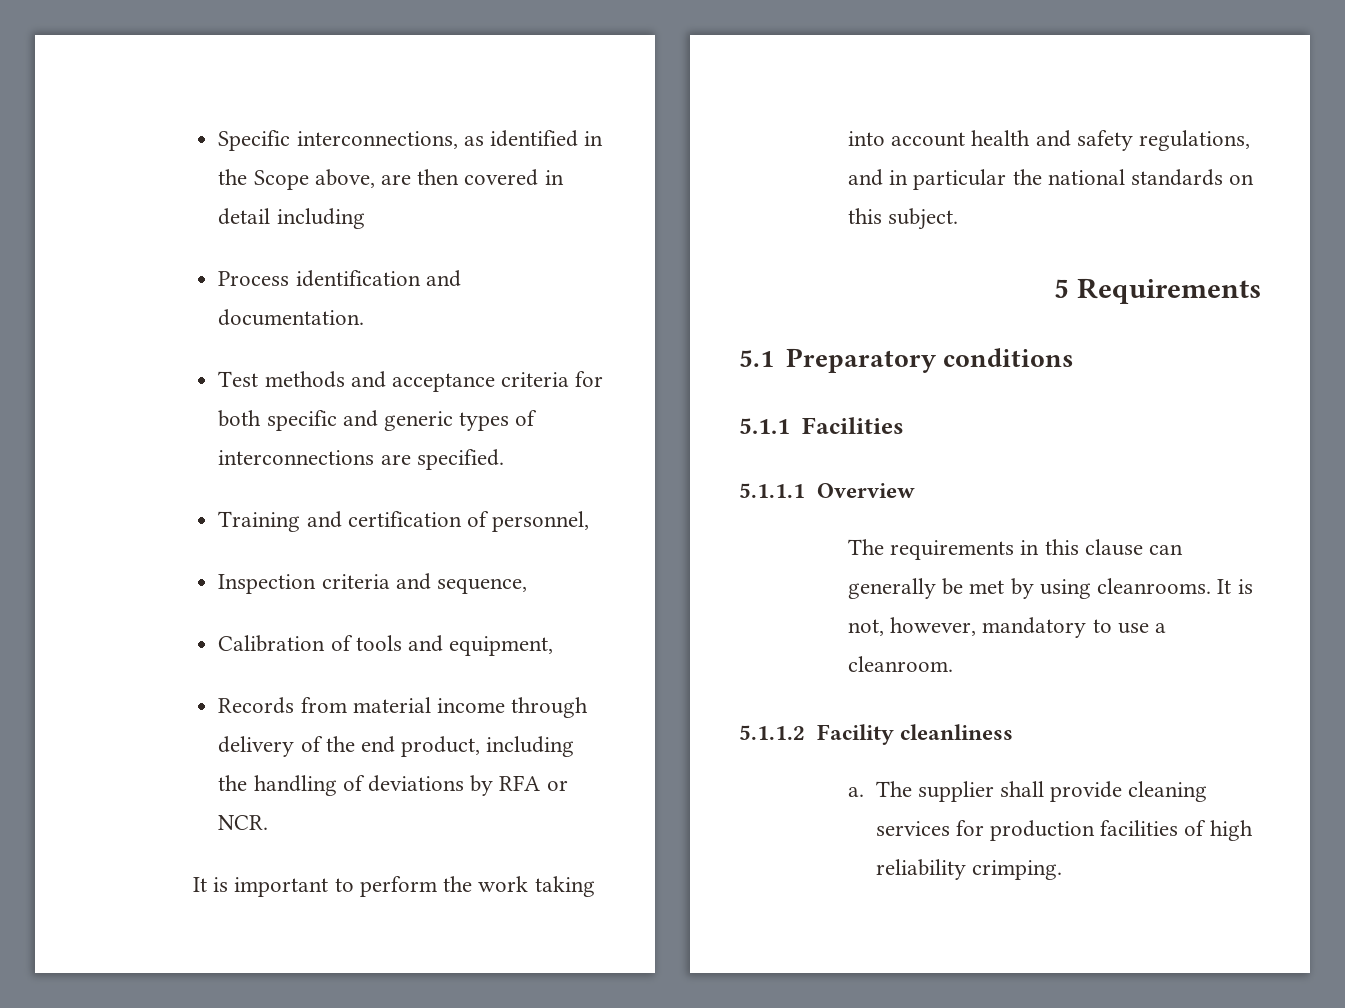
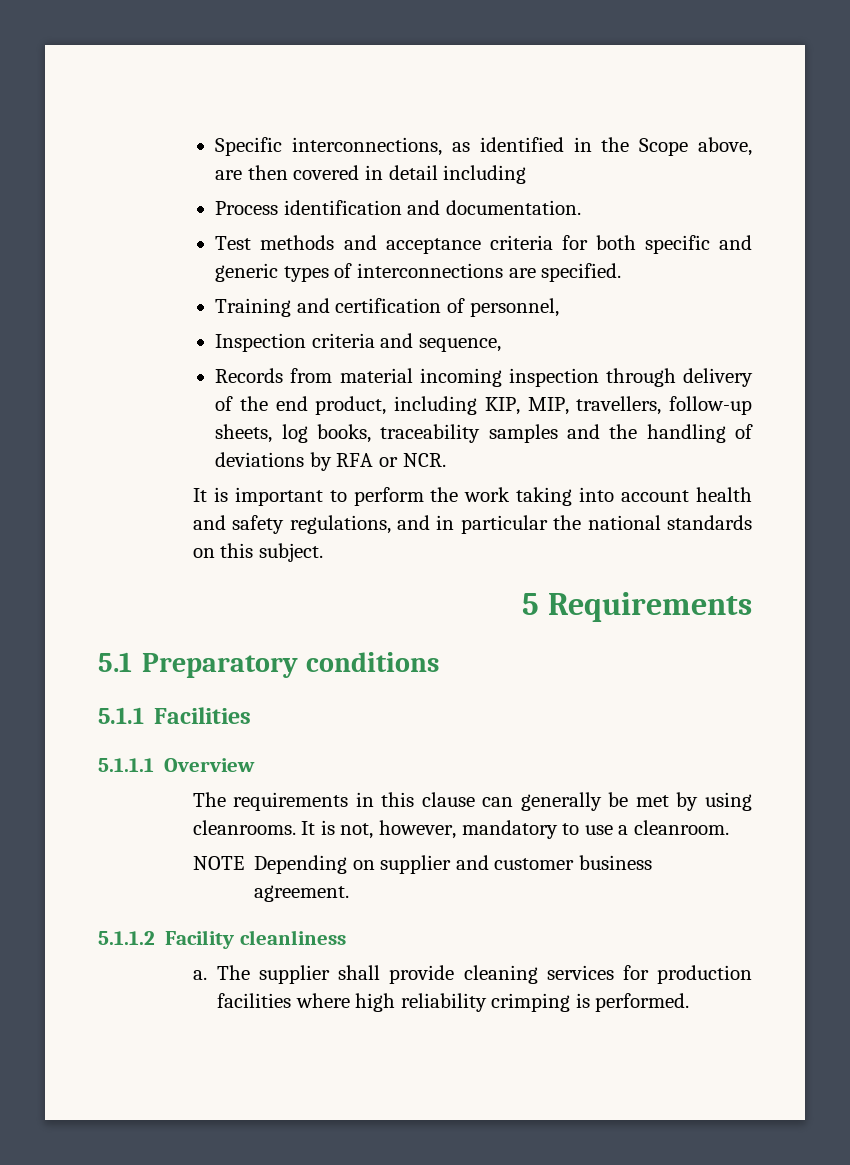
- Calibration of tools and equipment,
- Records from material income through delivery of the end product, including the handling of deviations by RFA or NCR.
+ Records from material incoming inspection through delivery of the end product, including KIP, MIP, travellers, follow-up sheets, log books, traceability samples and the handling of deviations by RFA or NCR.
+ NOTE Depending on supplier and customer business agreement.
- The supplier shall provide cleaning services for production facilities of high reliability crimping.
+ The supplier shall provide cleaning services for production facilities where high reliability crimping is performed.

